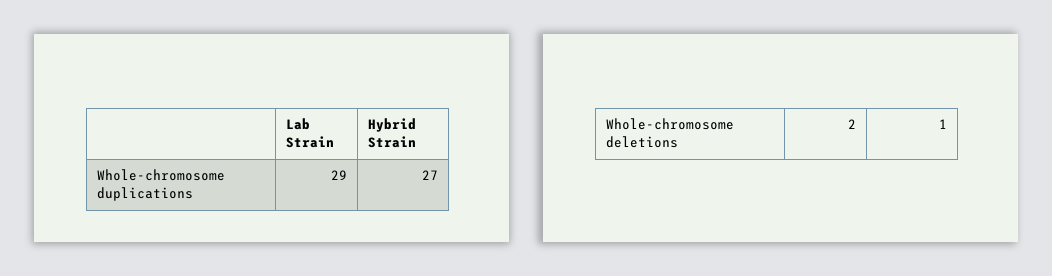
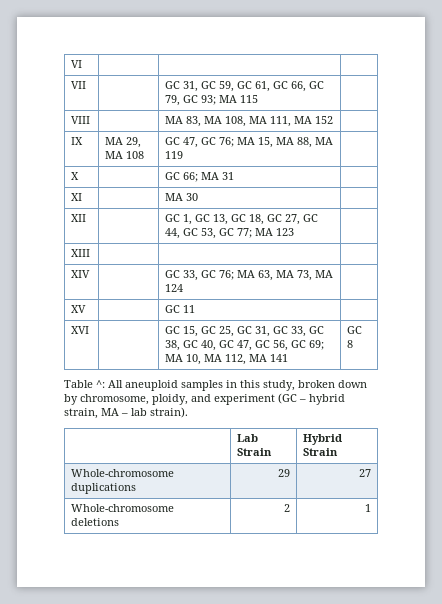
+ VI | | |
+ VII | | GC 31, GC 59, GC 61, GC 66, GC 79, GC 93; MA 115 |
+ VIII | | MA 83, MA 108, MA 111, MA 152 |
+ IX | MA 29, MA 108 | GC 47, GC 76; MA 15, MA 88, MA 119 |
+ X | | GC 66; MA 31 |
+ XI | | MA 30 |
+ XII | | GC 1, GC 13, GC 18, GC 27, GC 44, GC 53, GC 77; MA 123 |
+ XIII | | |
+ XIV | | GC 33, GC 76; MA 63, MA 73, MA 124 |
+ XV | | GC 11 |
+ XVI | | GC 15, GC 25, GC 31, GC 33, GC 38, GC 40, GC 47, GC 56, GC 69; MA 10, MA 112, MA 141 | GC 8
+ Table ^: All aneuploid samples in this study, broken down by chromosome, ploidy, and experiment (GC – hybrid strain, MA – lab strain).

